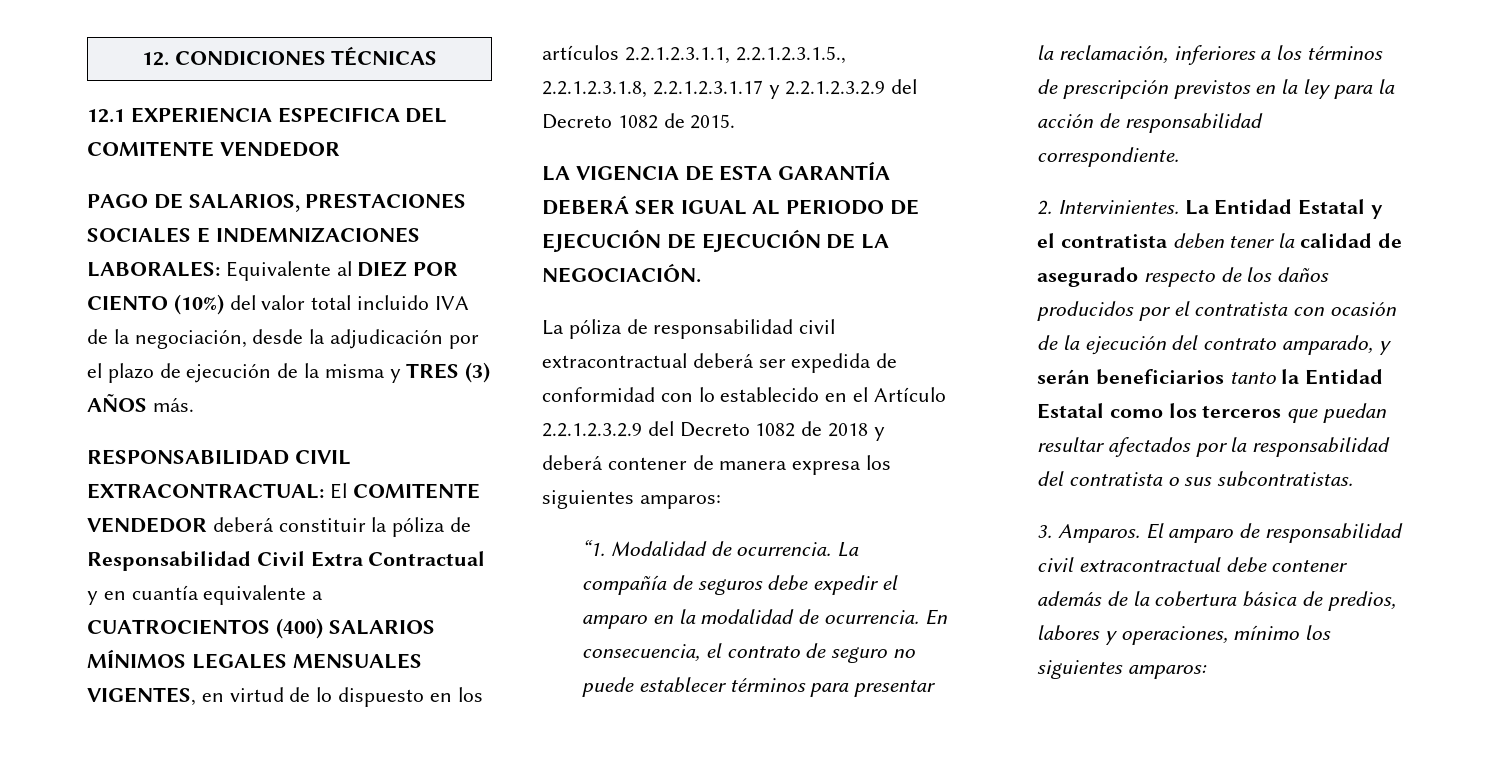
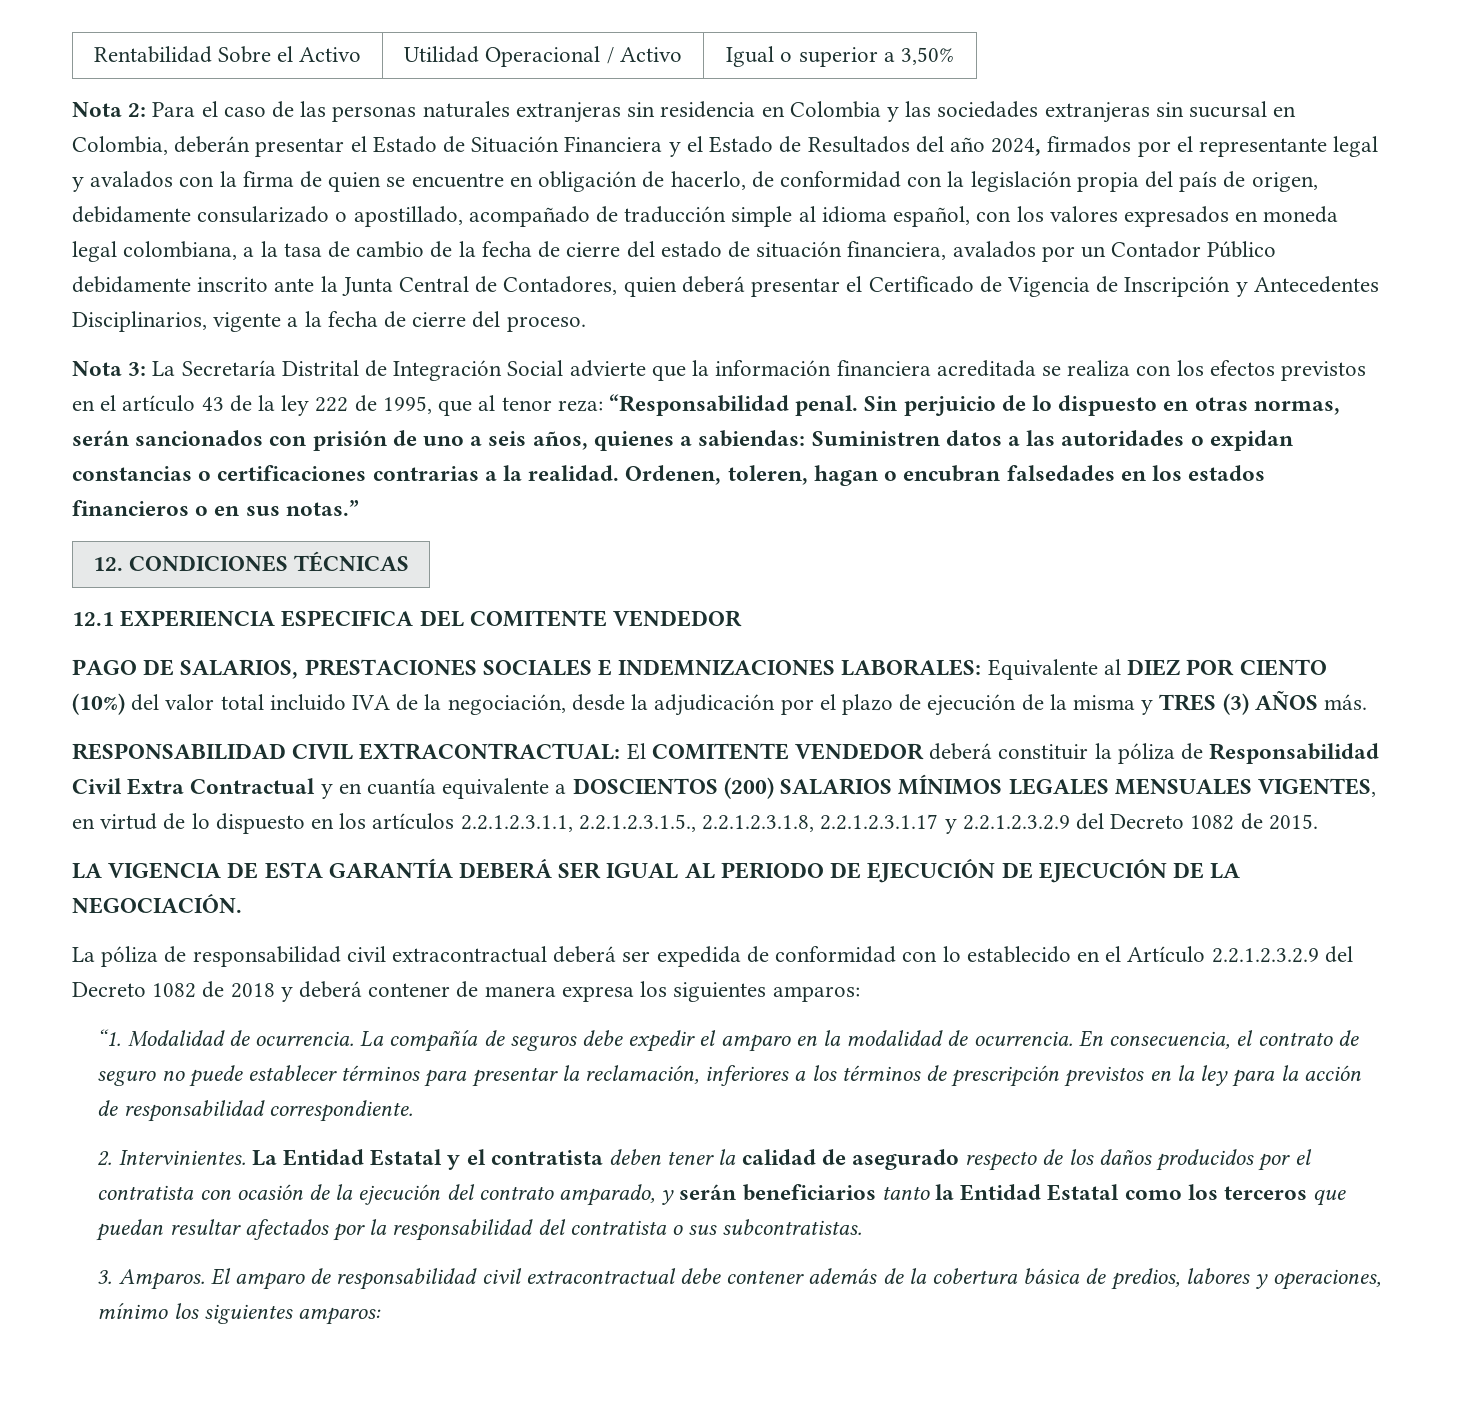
+ Rentabilidad Sobre el Activo | Utilidad Operacional / Activo | Igual o superior a 3,50%
+ Nota 2: Para el caso de las personas naturales extranjeras sin residencia en Colombia y las sociedades extranjeras sin sucursal en Colombia, deberán presentar el Estado de Situación Financiera y el Estado de Resultados del año 2024, firmados por el representante legal y avalados con la firma de quien se encuentre en obligación de hacerlo, de conformidad con la legislación propia del país de origen, debidamente consularizado o apostillado, acompañado de traducción simple al idioma español, con los valores expresados en moneda legal colombiana, a la tasa de cambio de la fecha de cierre del estado de situación financiera, avalados por un Contador Público debidamente inscrito ante la Junta Central de Contadores, quien deberá presentar el Certificado de Vigencia de Inscripción y Antecedentes Disciplinarios, vigente a la fecha de cierre del proceso.
+ Nota 3: La Secretaría Distrital de Integración Social advierte que la información financiera acreditada se realiza con los efectos previstos en el artículo 43 de la ley 222 de 1995, que al tenor reza: “Responsabilidad penal. Sin perjuicio de lo dispuesto en otras normas, serán sancionados con prisión de uno a seis años, quienes a sabiendas: Suministren datos a las autoridades o expidan constancias o certificaciones contrarias a la realidad. Ordenen, toleren, hagan o encubran falsedades en los estados financieros o en sus notas.”
- RESPONSABILIDAD CIVIL EXTRACONTRACTUAL: El COMITENTE VENDEDOR deberá constituir la póliza de Responsabilidad Civil Extra Contractual y en cuantía equivalente a CUATROCIENTOS (400) SALARIOS MÍNIMOS LEGALES MENSUALES VIGENTES, en virtud de lo dispuesto en los artículos 2.2.1.2.3.1.1, 2.2.1.2.3.1.5., 2.2.1.2.3.1.8, 2.2.1.2.3.1.17 y 2.2.1.2.3.2.9 del Decreto 1082 de 2015.
+ RESPONSABILIDAD CIVIL EXTRACONTRACTUAL: El COMITENTE VENDEDOR deberá constituir la póliza de Responsabilidad Civil Extra Contractual y en cuantía equivalente a DOSCIENTOS (200) SALARIOS MÍNIMOS LEGALES MENSUALES VIGENTES, en virtud de lo dispuesto en los artículos 2.2.1.2.3.1.1, 2.2.1.2.3.1.5., 2.2.1.2.3.1.8, 2.2.1.2.3.1.17 y 2.2.1.2.3.2.9 del Decreto 1082 de 2015.

